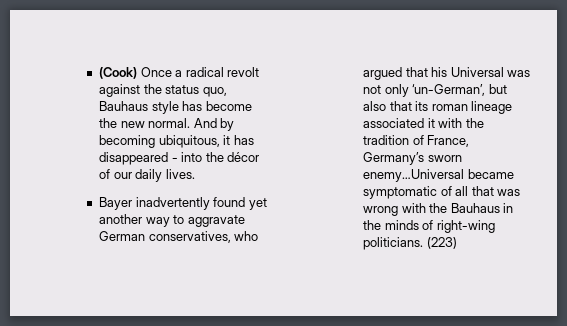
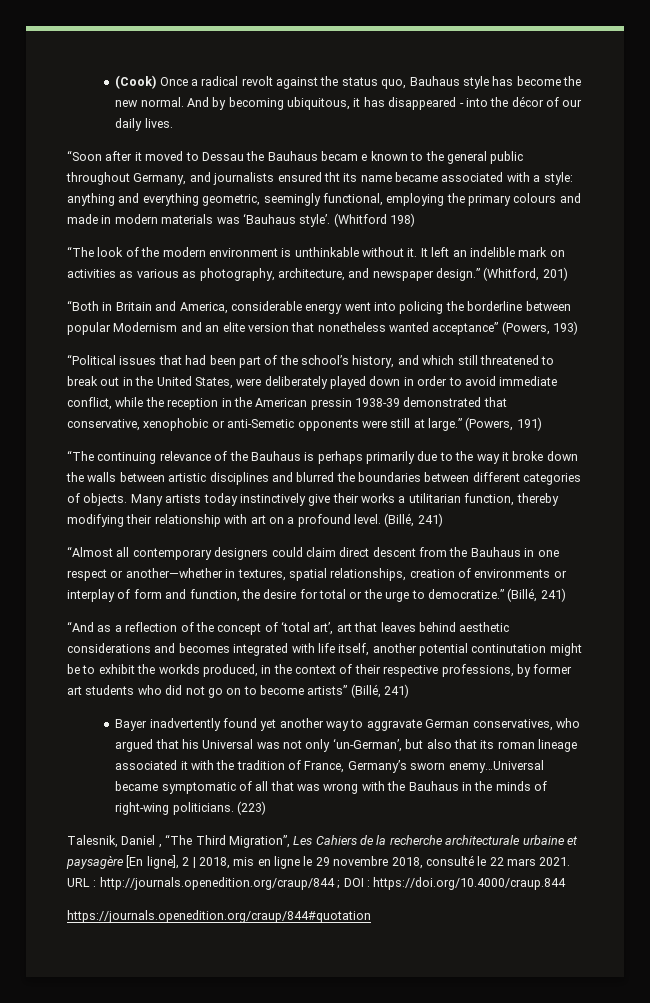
+ “Soon after it moved to Dessau the Bauhaus becam e known to the general public throughout Germany, and journalists ensured tht its name became associated with a style: anything and everything geometric, seemingly functional, employing the primary colours and made in modern materials was ‘Bauhaus style’. (Whitford 198)
+ “The look of the modern environment is unthinkable without it. It left an indelible mark on activities as various as photography, architecture, and newspaper design.” (Whitford, 201)
+ “Both in Britain and America, considerable energy went into policing the borderline between popular Modernism and an elite version that nonetheless wanted acceptance” (Powers, 193)
+ “Political issues that had been part of the school’s history, and which still threatened to break out in the United States, were deliberately played down in order to avoid immediate conflict, while the reception in the American pressin 1938-39 demonstrated that conservative, xenophobic or anti-Semetic opponents were still at large.” (Powers, 191)
+ “The continuing relevance of the Bauhaus is perhaps primarily due to the way it broke down the walls between artistic disciplines and blurred the boundaries between different categories of objects. Many artists today instinctively give their works a utilitarian function, thereby modifying their relationship with art on a profound level. (Billé, 241)
+ “Almost all contemporary designers could claim direct descent from the Bauhaus in one respect or another—whether in textures, spatial relationships, creation of environments or interplay of form and function, the desire for total or the urge to democratize.” (Billé, 241)
+ “And as a reflection of the concept of ‘total art’, art that leaves behind aesthetic considerations and becomes integrated with life itself, another potential continutation might be to exhibit the workds produced, in the context of their respective professions, by former art students who did not go on to become artists” (Billé, 241)
+ Talesnik, Daniel , “The Third Migration”, Les Cahiers de la recherche architecturale urbaine et paysagère [En ligne], 2 | 2018, mis en ligne le 29 novembre 2018, consulté le 22 mars 2021. URL : http://journals.openedition.org/craup/844 ; DOI : https://doi.org/10.4000/craup.844
+ https://journals.openedition.org/craup/844#quotation

